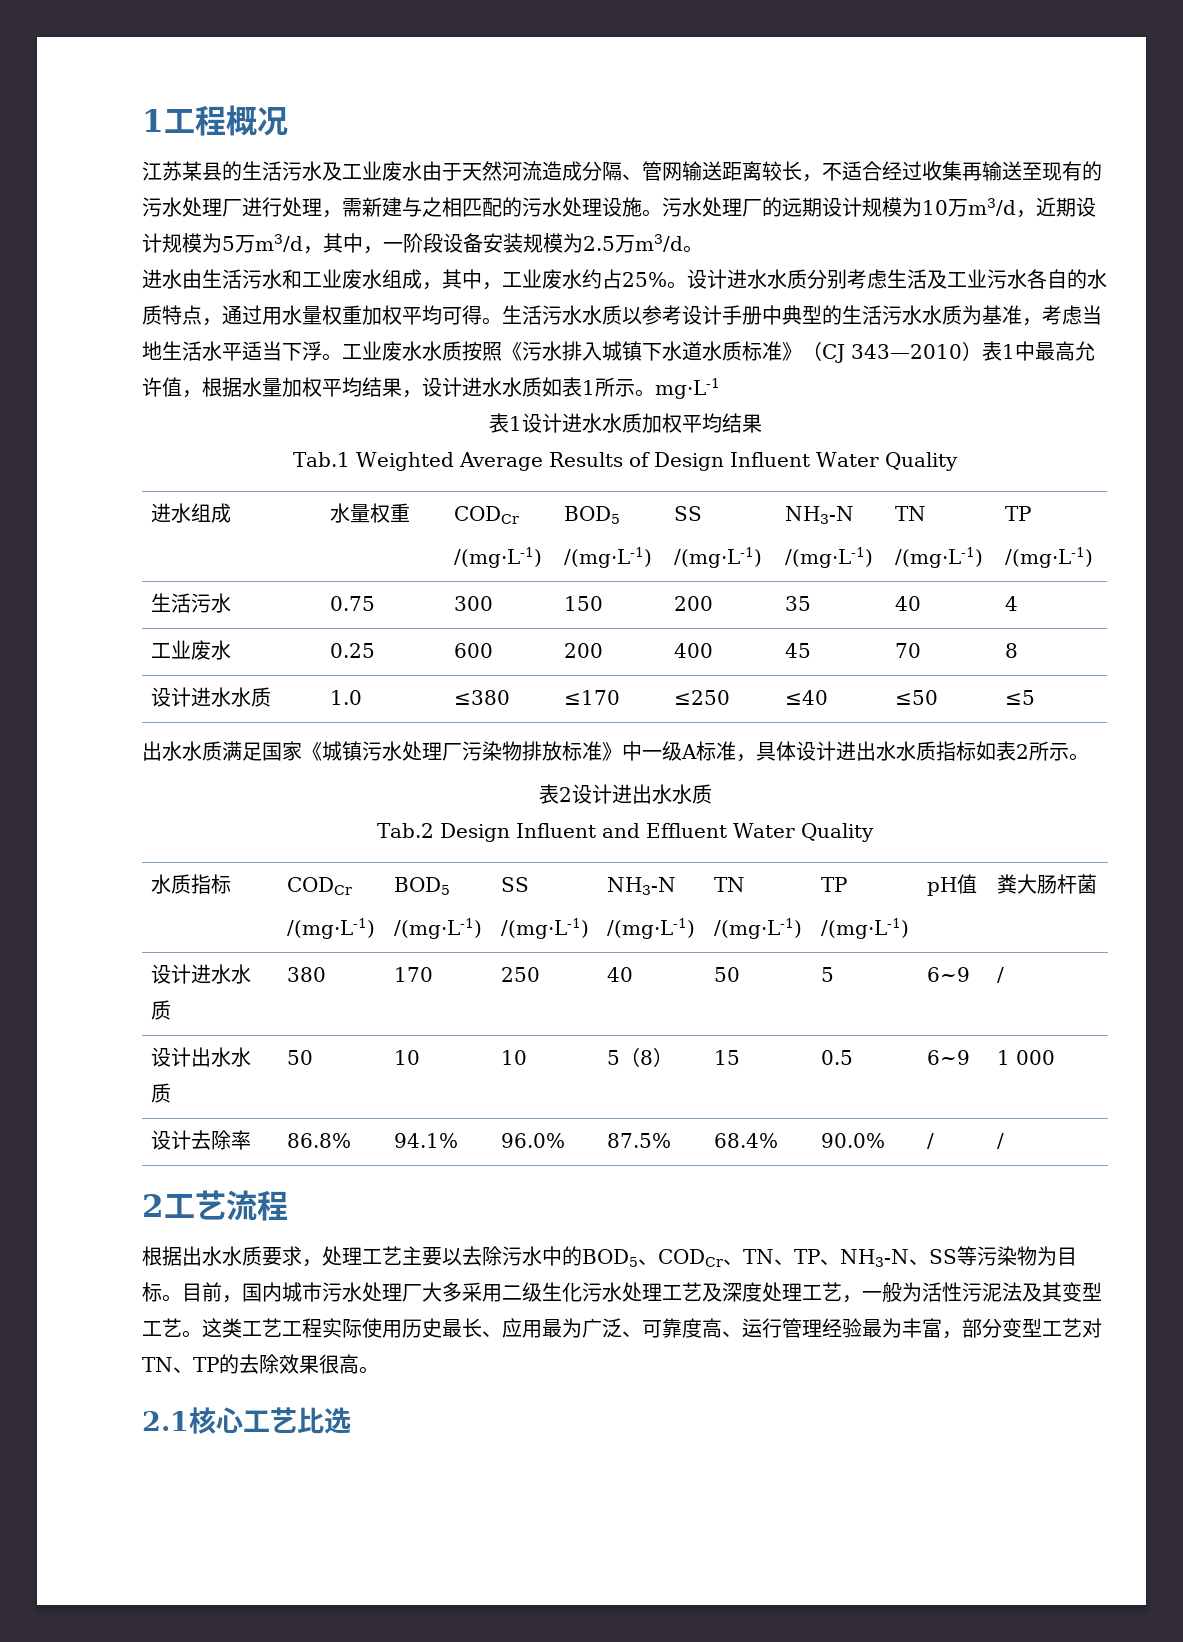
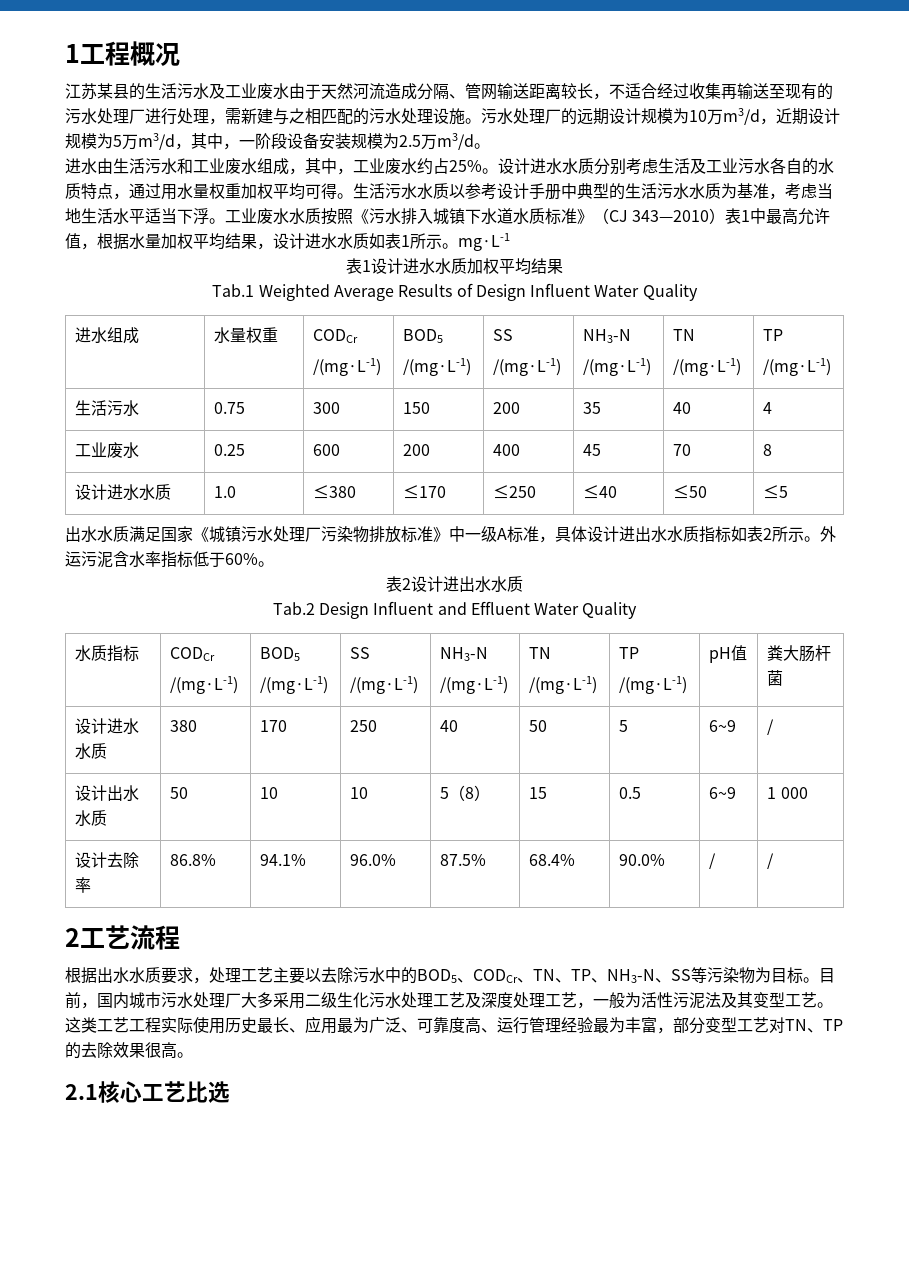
+ 外运污泥含水率指标低于60%。

